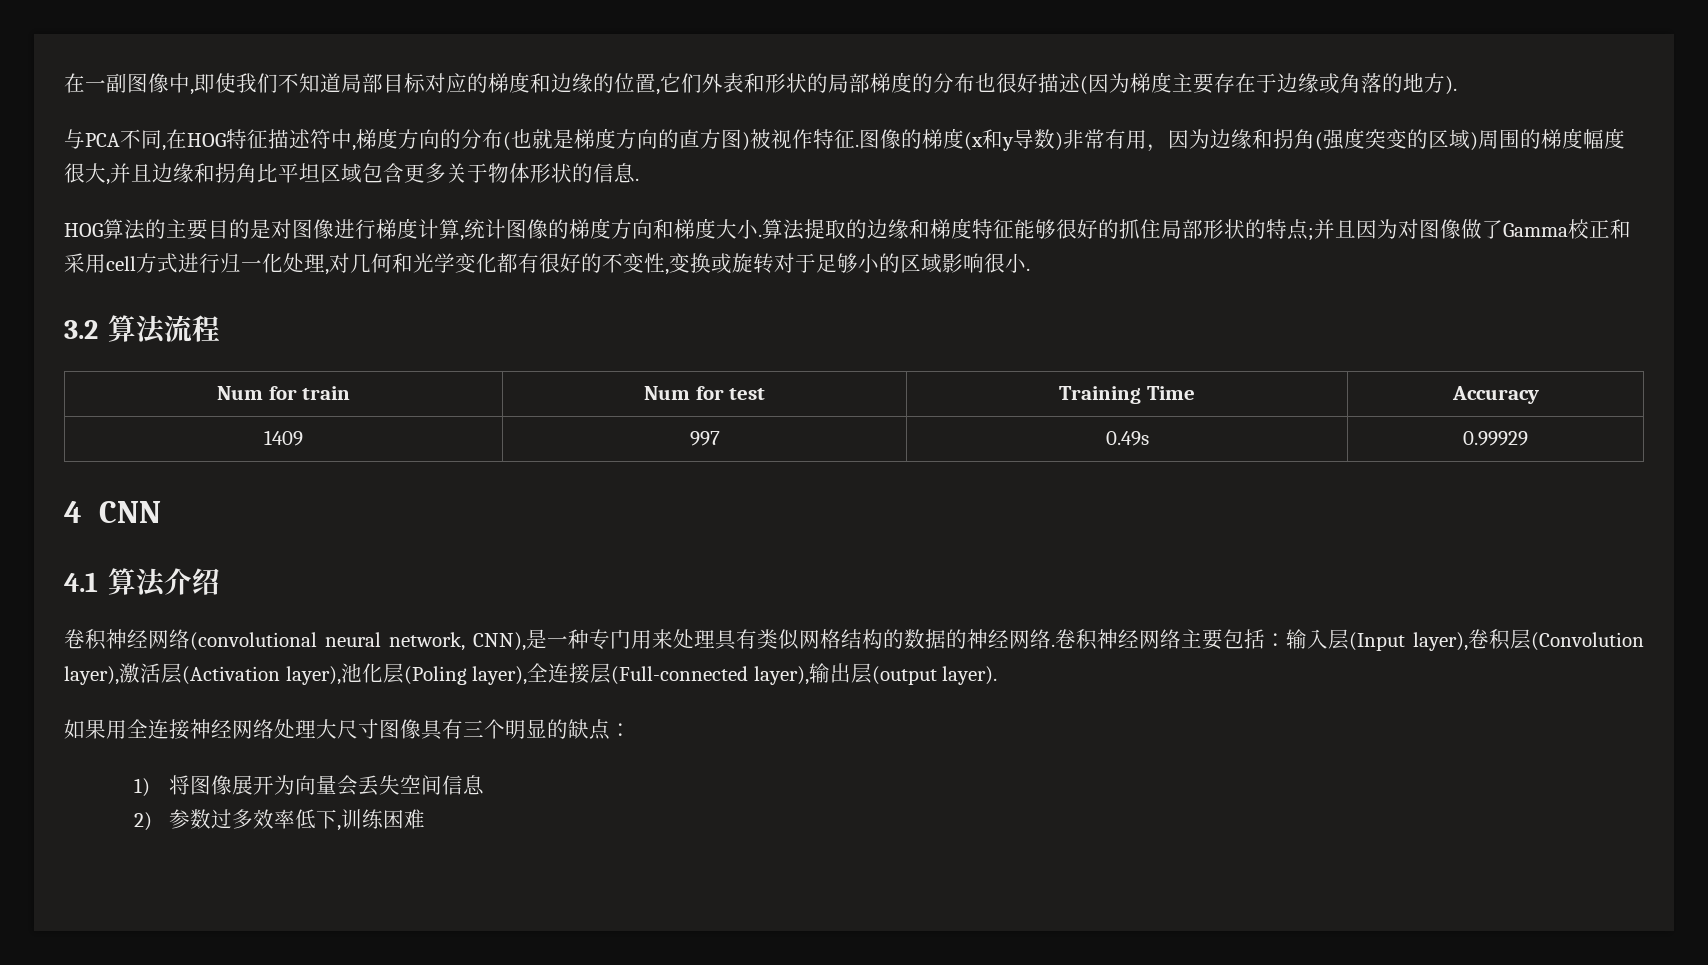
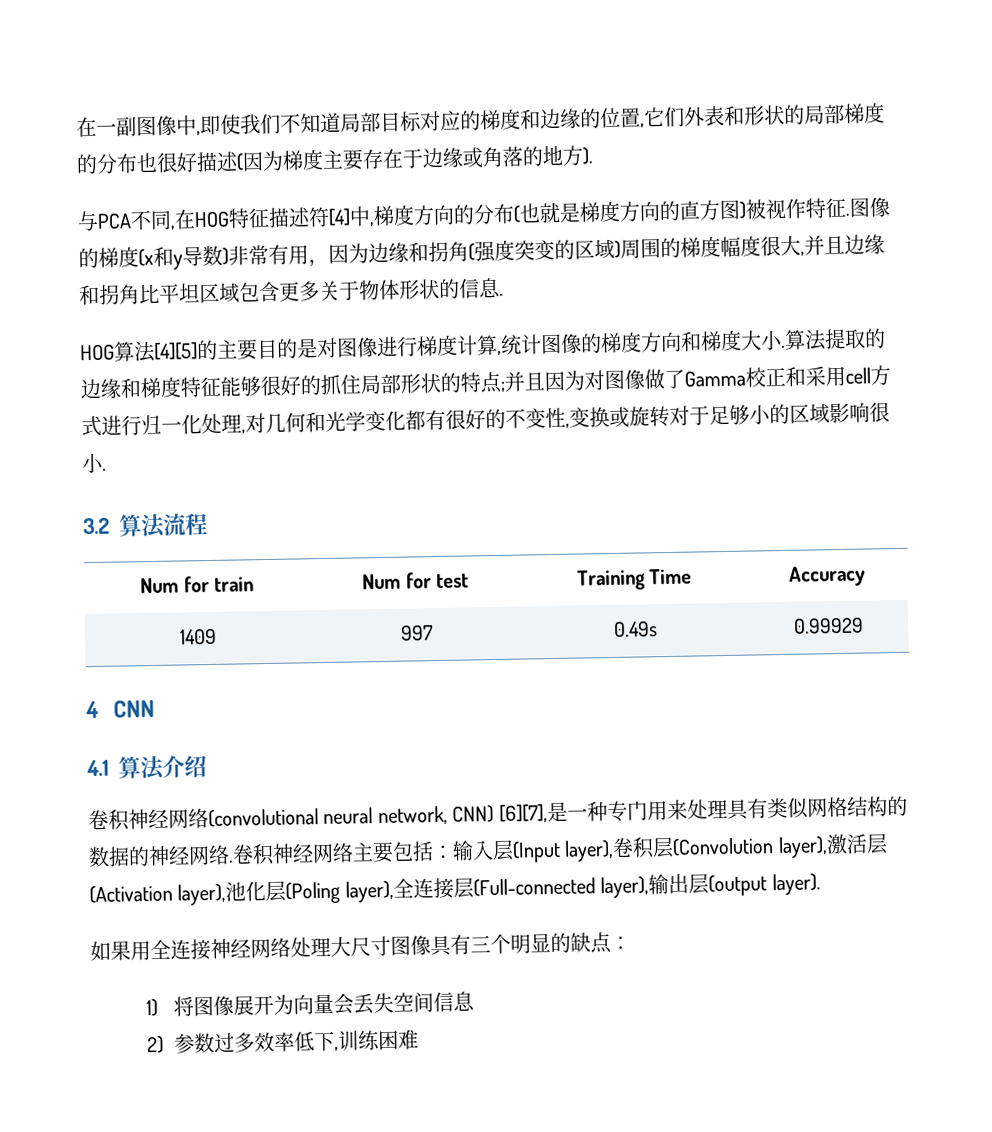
- 与PCA不同,在HOG特征描述符中,梯度方向的分布(也就是梯度方向的直方图)被视作特征.
+ 与PCA不同,在HOG特征描述符[4]中,梯度方向的分布(也就是梯度方向的直方图)被视作特征.
- HOG算法的主要目的是对图像进行梯度计算,统计图像的梯度方向和梯度大小.
+ HOG算法[4][5]的主要目的是对图像进行梯度计算,统计图像的梯度方向和梯度大小.
- 卷积神经网络(convolutional neural network, CNN),是一种专门用来处理具有类似网格结构的数据的神经网络.
+ 卷积神经网络(convolutional neural network, CNN) [6][7],是一种专门用来处理具有类似网格结构的数据的神经网络.

